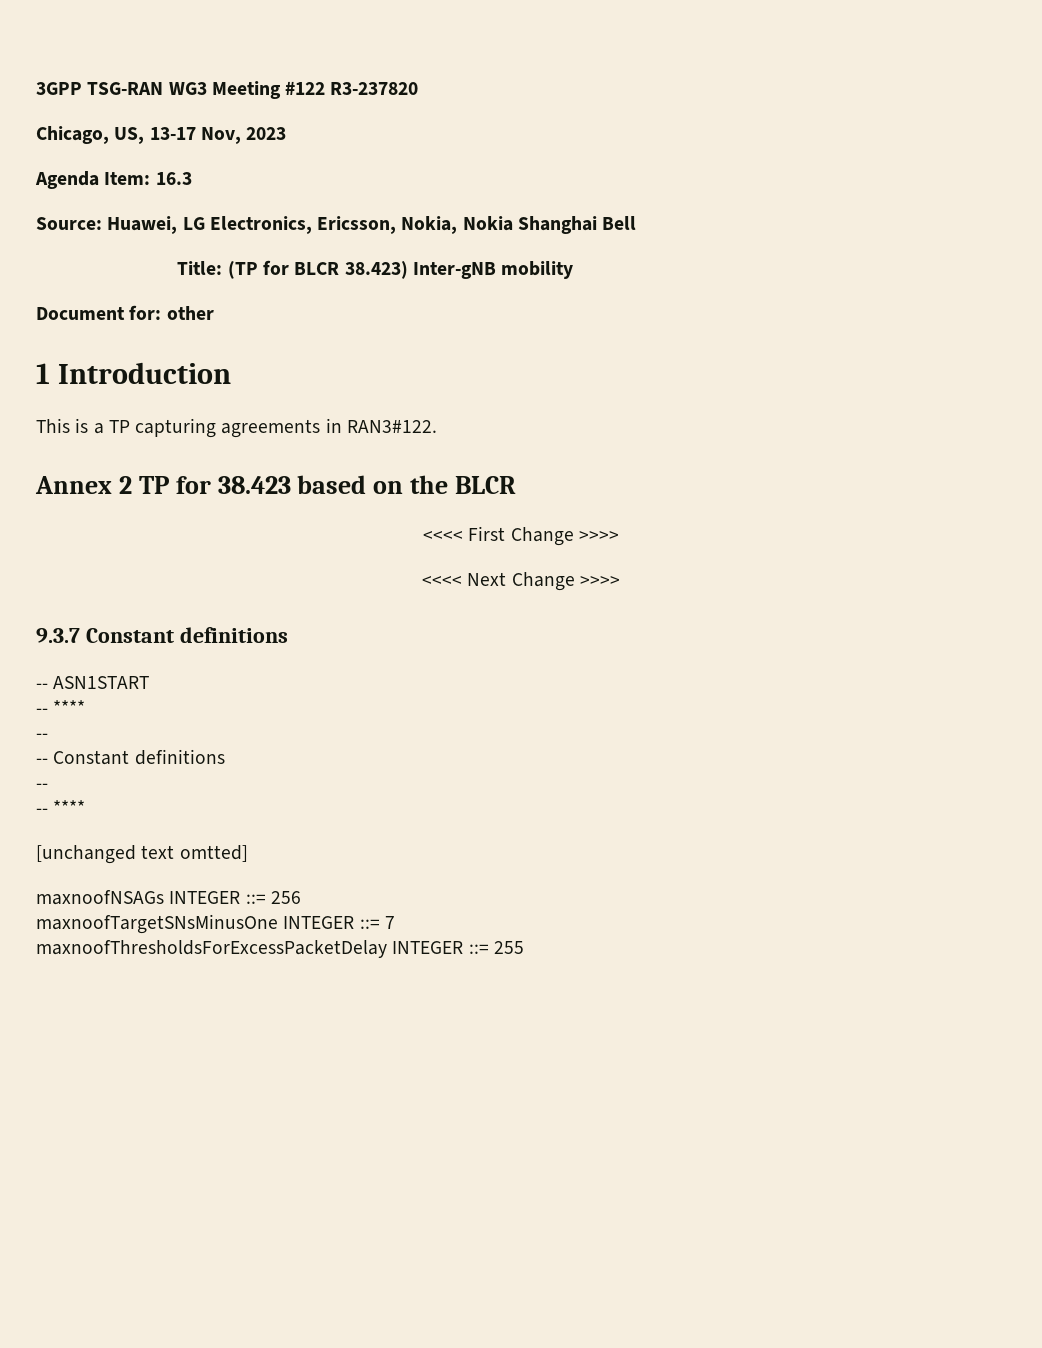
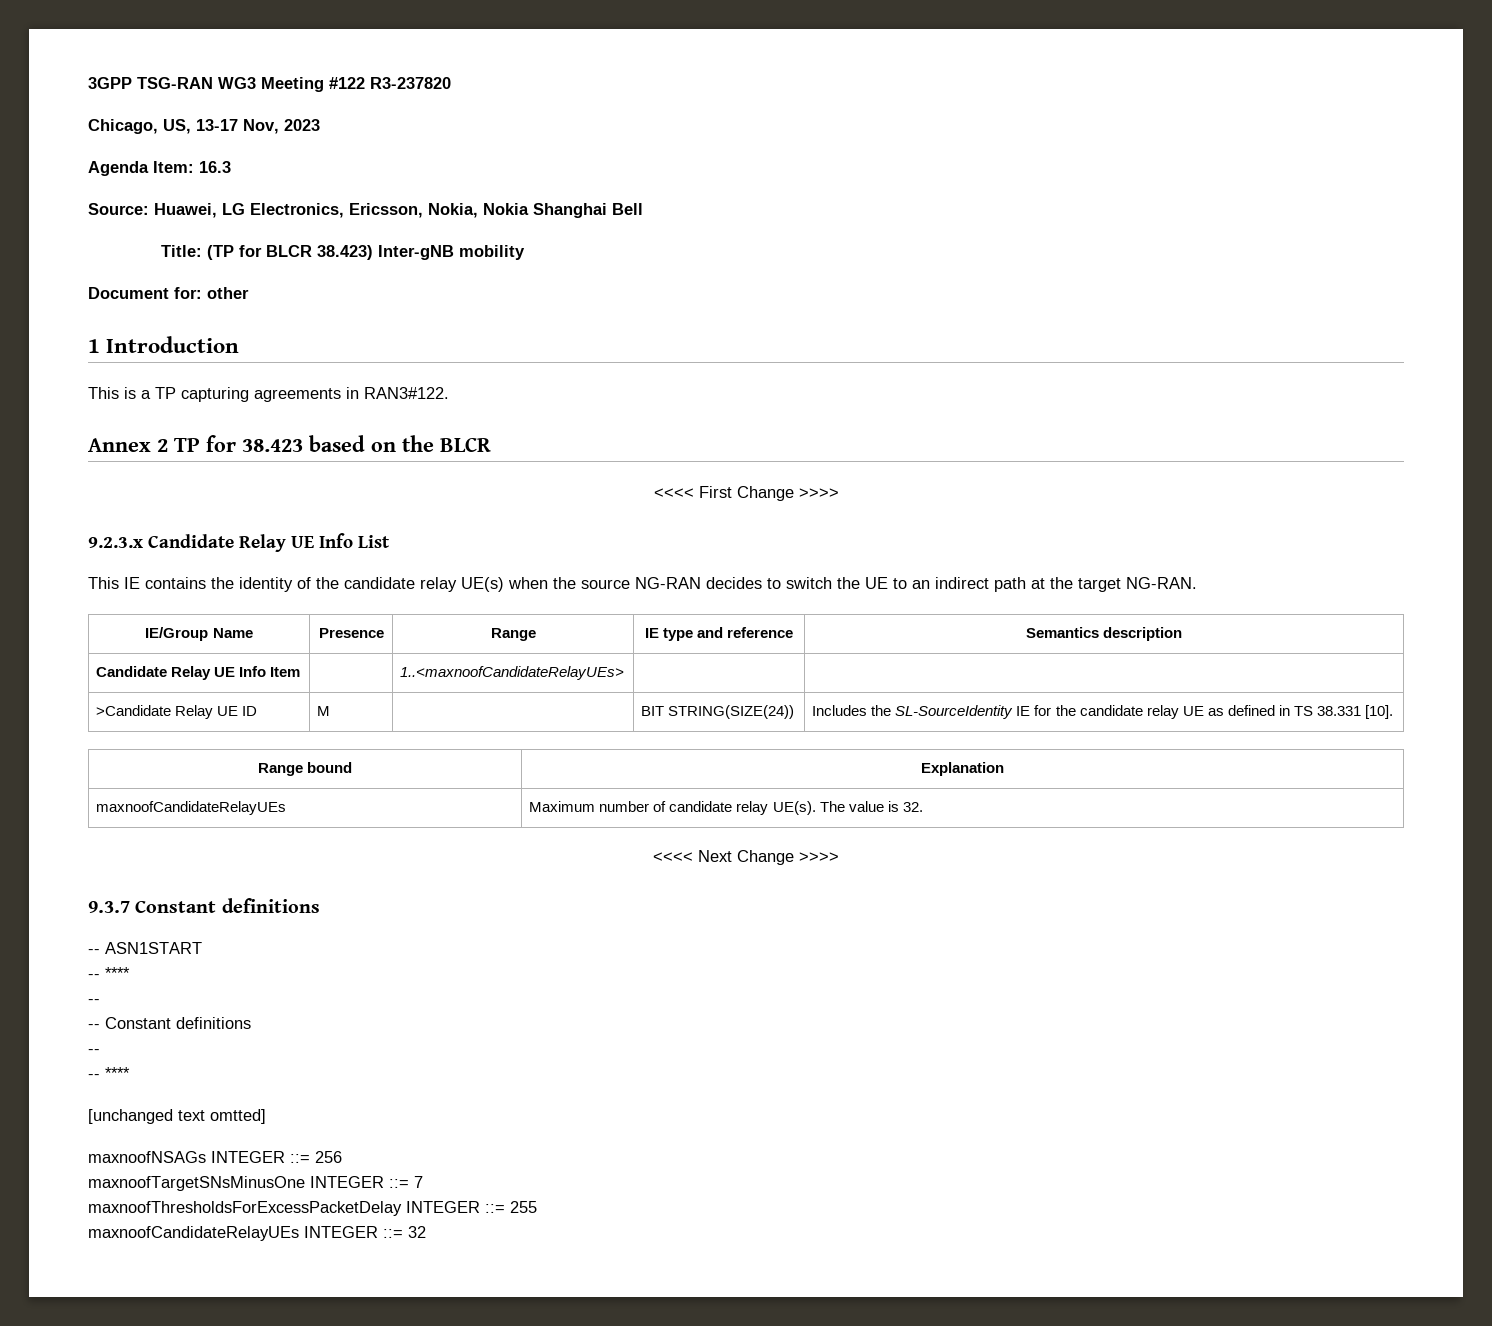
+ 9.2.3.x Candidate Relay UE Info List
+ This IE contains the identity of the candidate relay UE(s) when the source NG-RAN decides to switch the UE to an indirect path at the target NG-RAN.
+ IE/Group Name | Presence | Range | IE type and reference | Semantics description
+ Candidate Relay UE Info Item | | 1..<maxnoofCandidateRelayUEs> | |
+ >Candidate Relay UE ID | M | | BIT STRING(SIZE(24)) | Includes the SL-SourceIdentity IE for the candidate relay UE as defined in TS 38.331 [10].
+ Range bound | Explanation
+ maxnoofCandidateRelayUEs | Maximum number of candidate relay UE(s). The value is 32.
+ maxnoofCandidateRelayUEs INTEGER ::= 32

